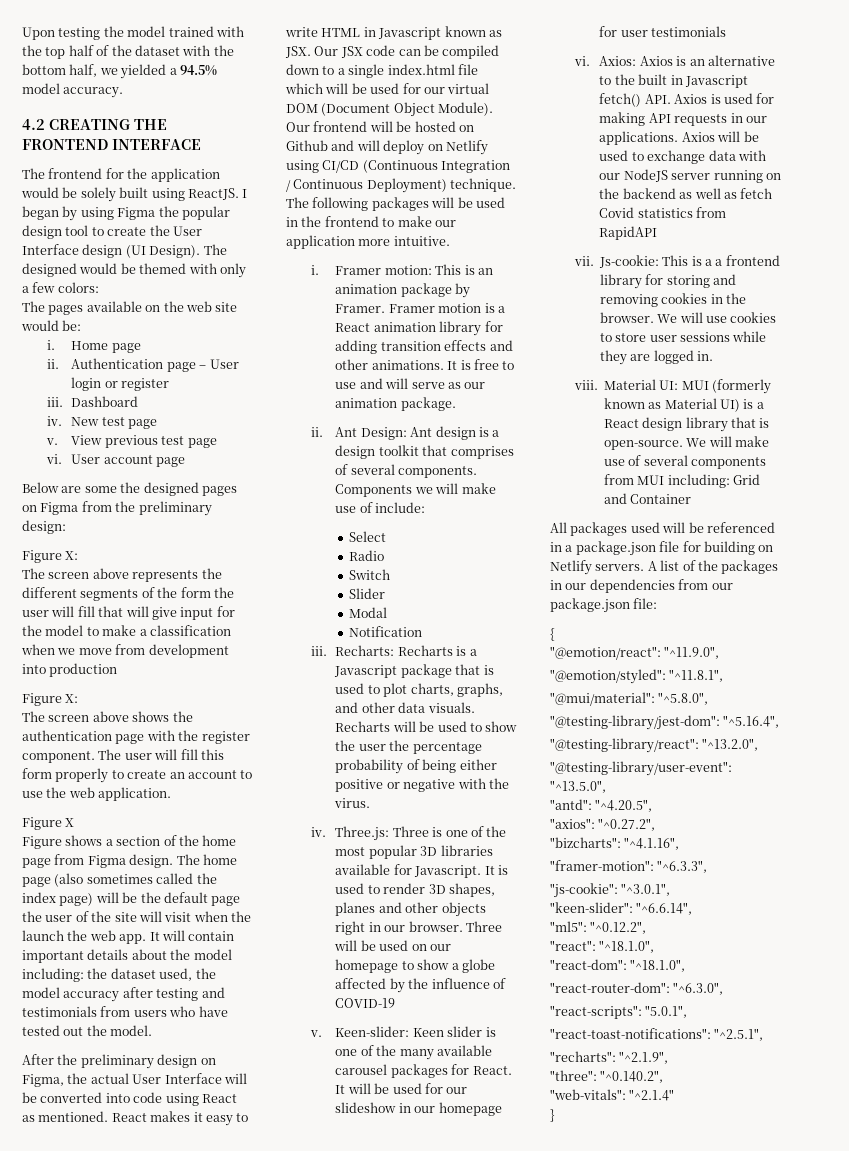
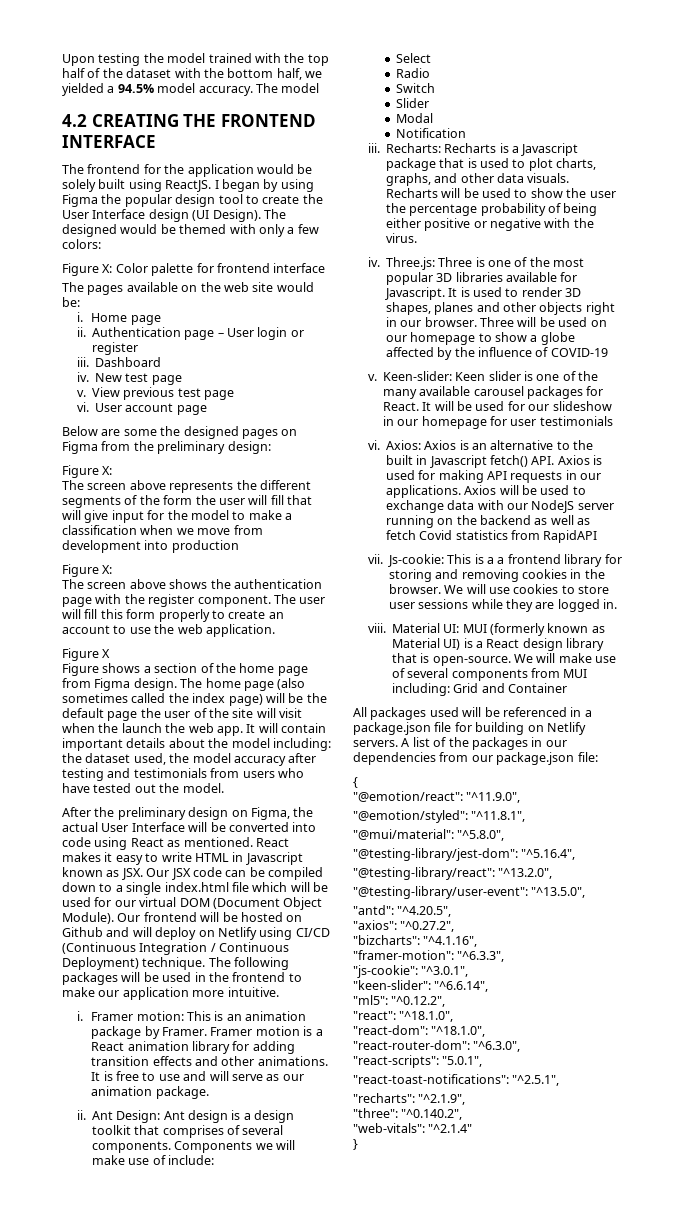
+ The model
+ Figure X: Color palette for frontend interface

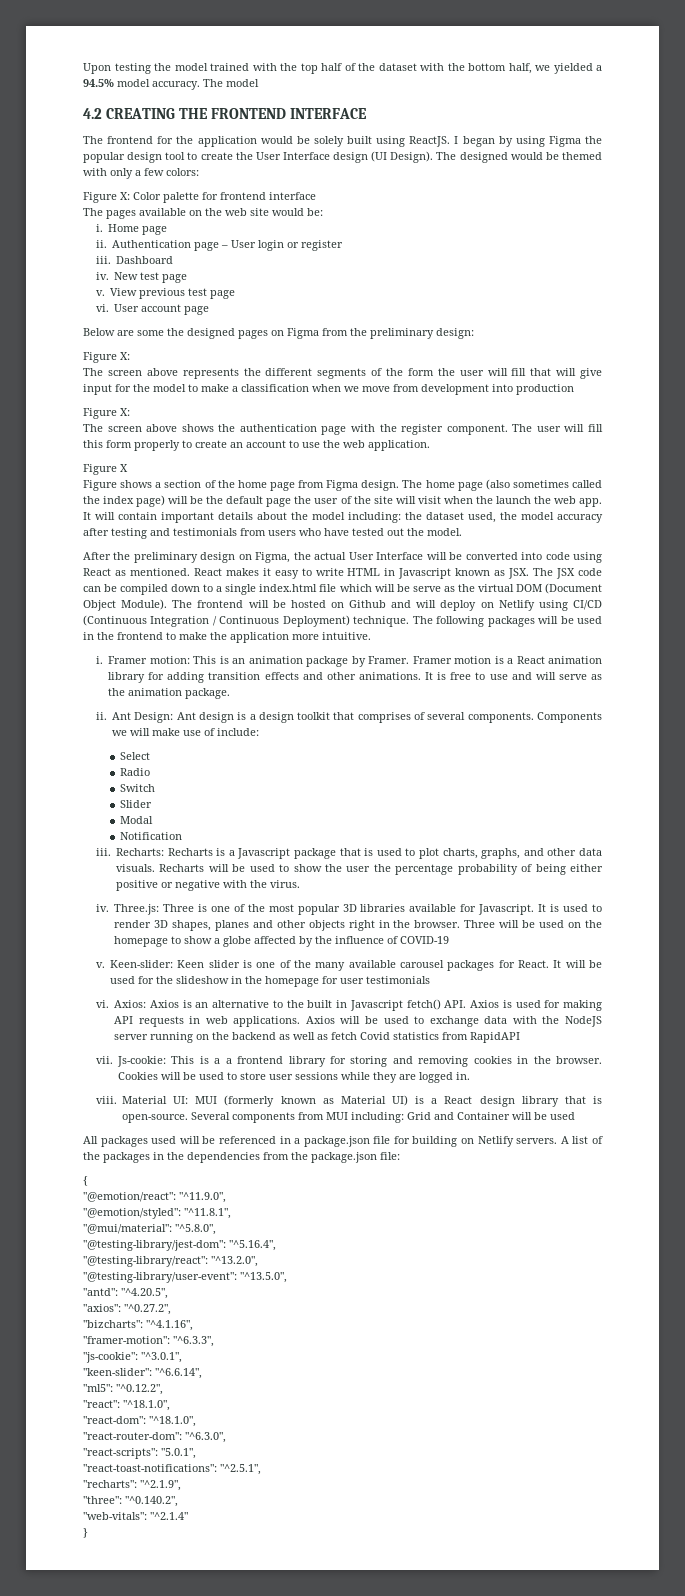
- React makes it easy to write HTML in Javascript known as JSX. Our JSX code can be compiled down to a single index.html file which will be used for our virtual DOM (Document Object Module).
+ React makes it easy to write HTML in Javascript known as JSX. The JSX code can be compiled down to a single index.html file which will be serve as the virtual DOM (Document Object Module).
- Our frontend will be hosted on Github and will deploy on Netlify using CI/CD (Continuous Integration / Continuous Deployment) technique.
+ The frontend will be hosted on Github and will deploy on Netlify using CI/CD (Continuous Integration / Continuous Deployment) technique.
- The following packages will be used in the frontend to make our application more intuitive.
+ The following packages will be used in the frontend to make the application more intuitive.
- It is free to use and will serve as our animation package.
+ It is free to use and will serve as the animation package.
- It is used to render 3D shapes, planes and other objects right in our browser.
+ It is used to render 3D shapes, planes and other objects right in the browser.
- Three will be used on our homepage to show a globe affected by the influence of COVID-19
+ Three will be used on the homepage to show a globe affected by the influence of COVID-19
- It will be used for our slideshow in our homepage for user testimonials
+ It will be used for the slideshow in the homepage for user testimonials
- Axios: Axios is an alternative to the built in Javascript fetch() API. Axios is used for making API requests in our applications.
+ Axios: Axios is an alternative to the built in Javascript fetch() API. Axios is used for making API requests in web applications.
- Axios will be used to exchange data with our NodeJS server running on the backend as well as fetch Covid statistics from RapidAPI
+ Axios will be used to exchange data with the NodeJS server running on the backend as well as fetch Covid statistics from RapidAPI
- We will use cookies to store user sessions while they are logged in.
+ Cookies will be used to store user sessions while they are logged in.
- We will make use of several components from MUI including: Grid and Container
+ Several components from MUI including: Grid and Container will be used
- A list of the packages in our dependencies from our package.json file:
+ A list of the packages in the dependencies from the package.json file:

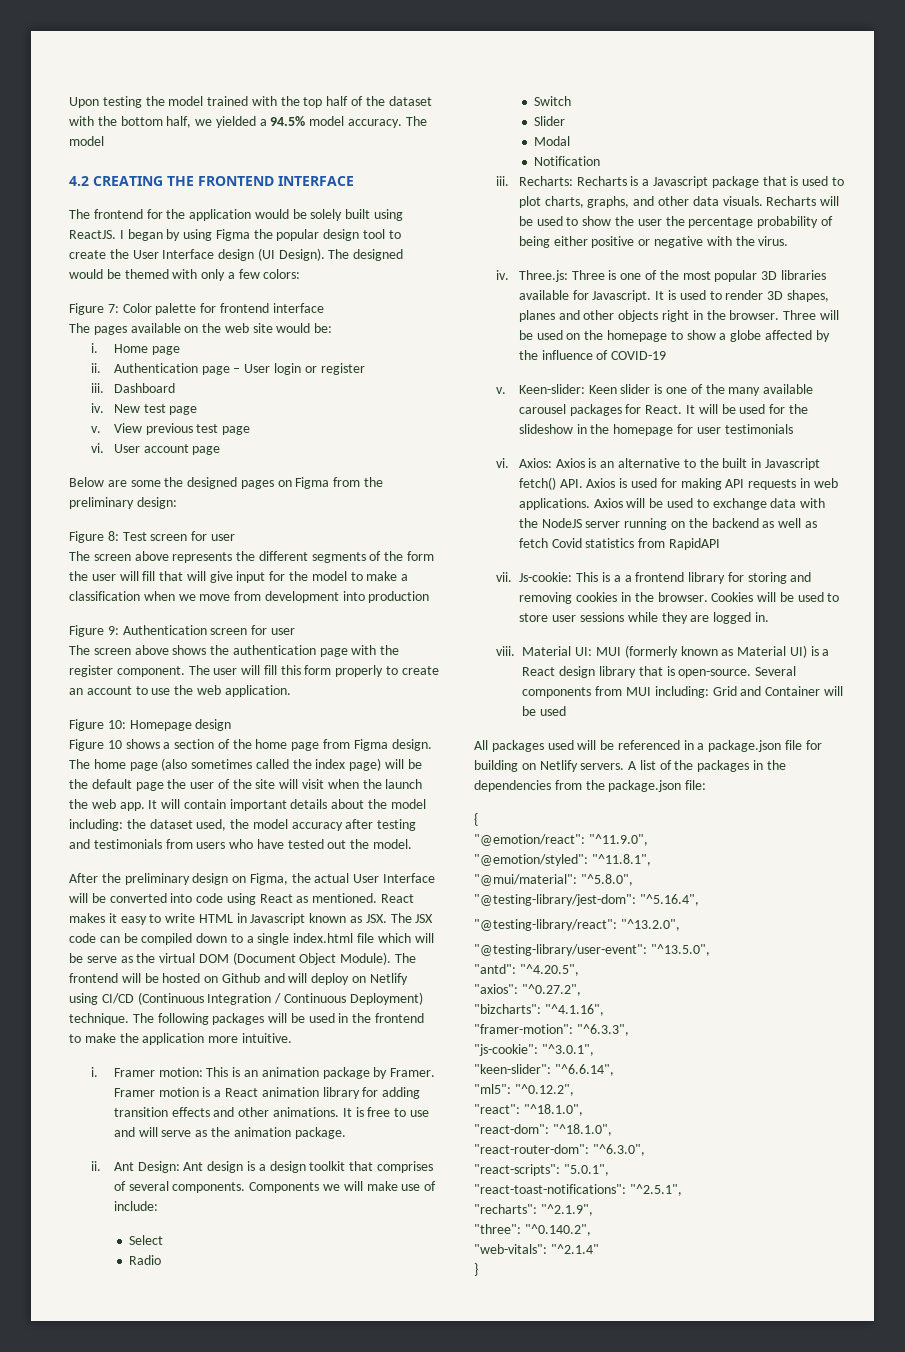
- Figure X: Color palette for frontend interface
+ Figure 7: Color palette for frontend interface
  Below are some the designed pages on Figma from the preliminary design:
- Figure X:
+ Figure 8: Test screen for user
  The screen above represents the different segments of the form the user will fill that will give input for the model to make a classification when we move from development into production
- Figure X:
+ Figure 9: Authentication screen for user
- Figure X
- Figure shows a section of the home page from Figma design.
+ Figure 10: Homepage design
+ Figure 10 shows a section of the home page from Figma design.

